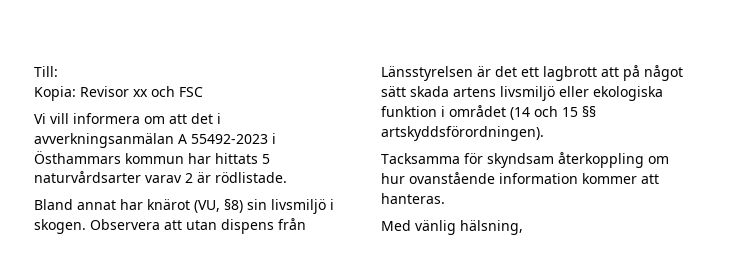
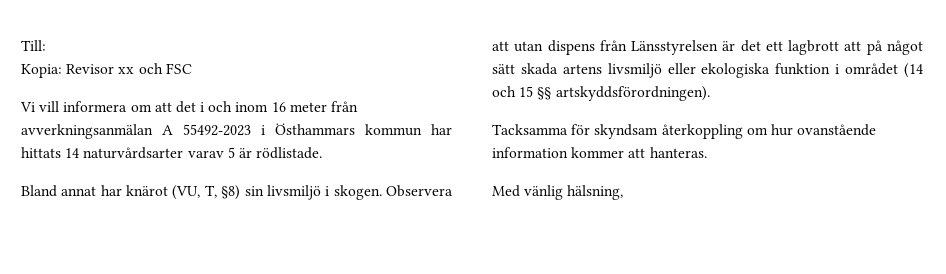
- Vi vill informera om att det i avverkningsanmälan A 55492-2023 i Östhammars kommun har hittats 5 naturvårdsarter varav 2 är rödlistade.
+ Vi vill informera om att det i och inom 16 meter från avverkningsanmälan A 55492-2023 i Östhammars kommun har hittats 14 naturvårdsarter varav 5 är rödlistade.
- Bland annat har knärot (VU, §8) sin livsmiljö i skogen.
+ Bland annat har knärot (VU, T, §8) sin livsmiljö i skogen.

